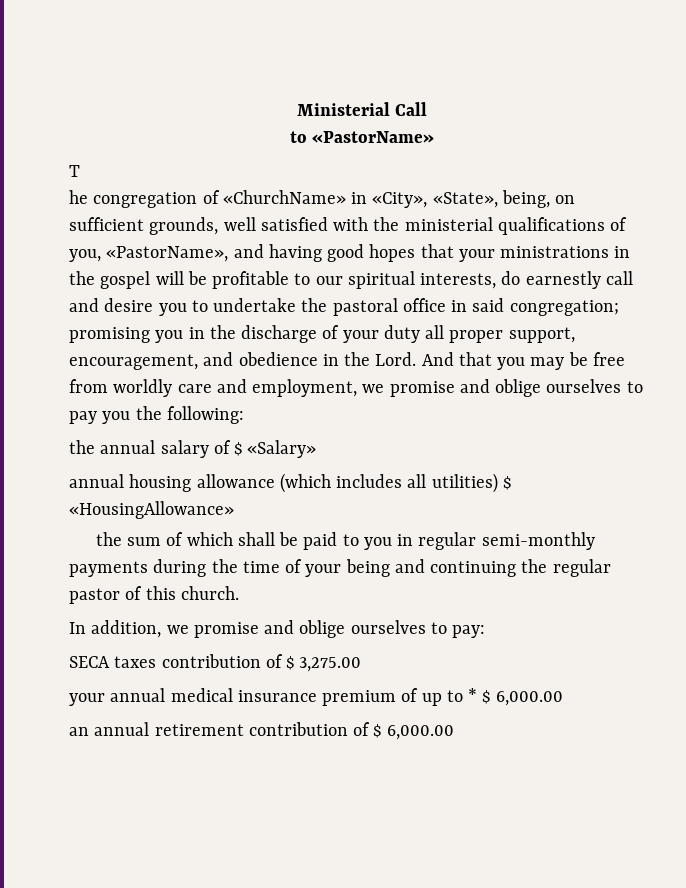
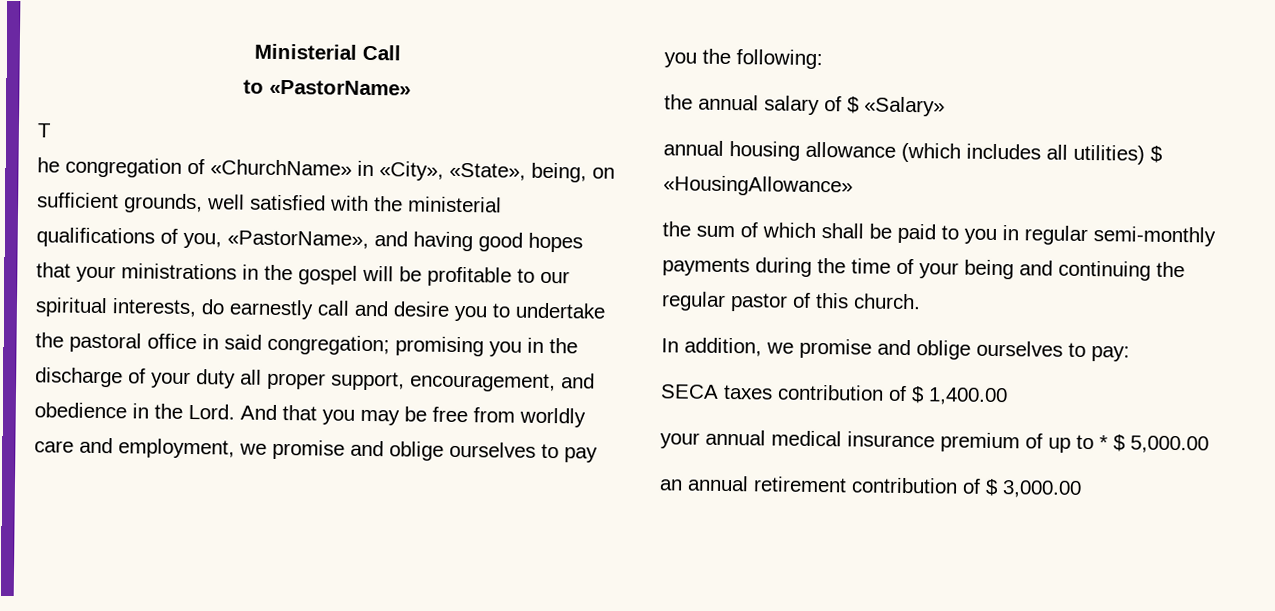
- SECA taxes contribution of $ 3,275.00
+ SECA taxes contribution of $ 1,400.00
- your annual medical insurance premium of up to * $ 6,000.00
+ your annual medical insurance premium of up to * $ 5,000.00
- an annual retirement contribution of $ 6,000.00
+ an annual retirement contribution of $ 3,000.00

